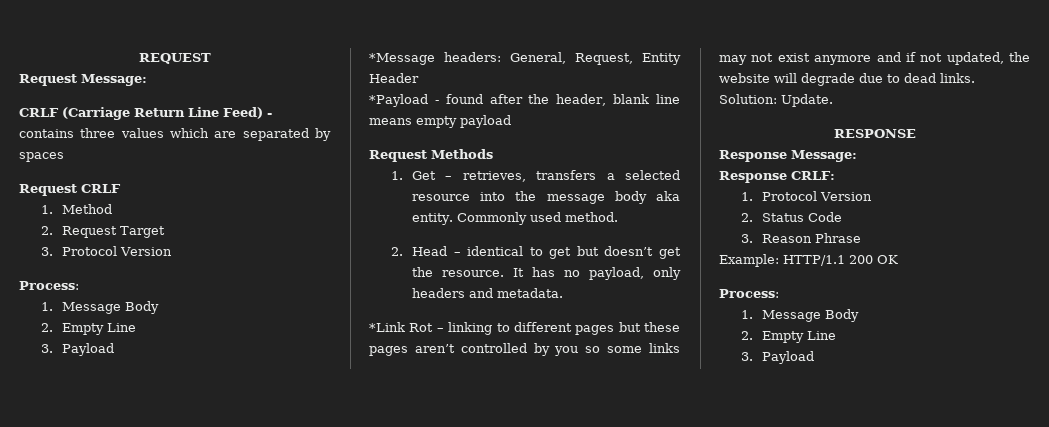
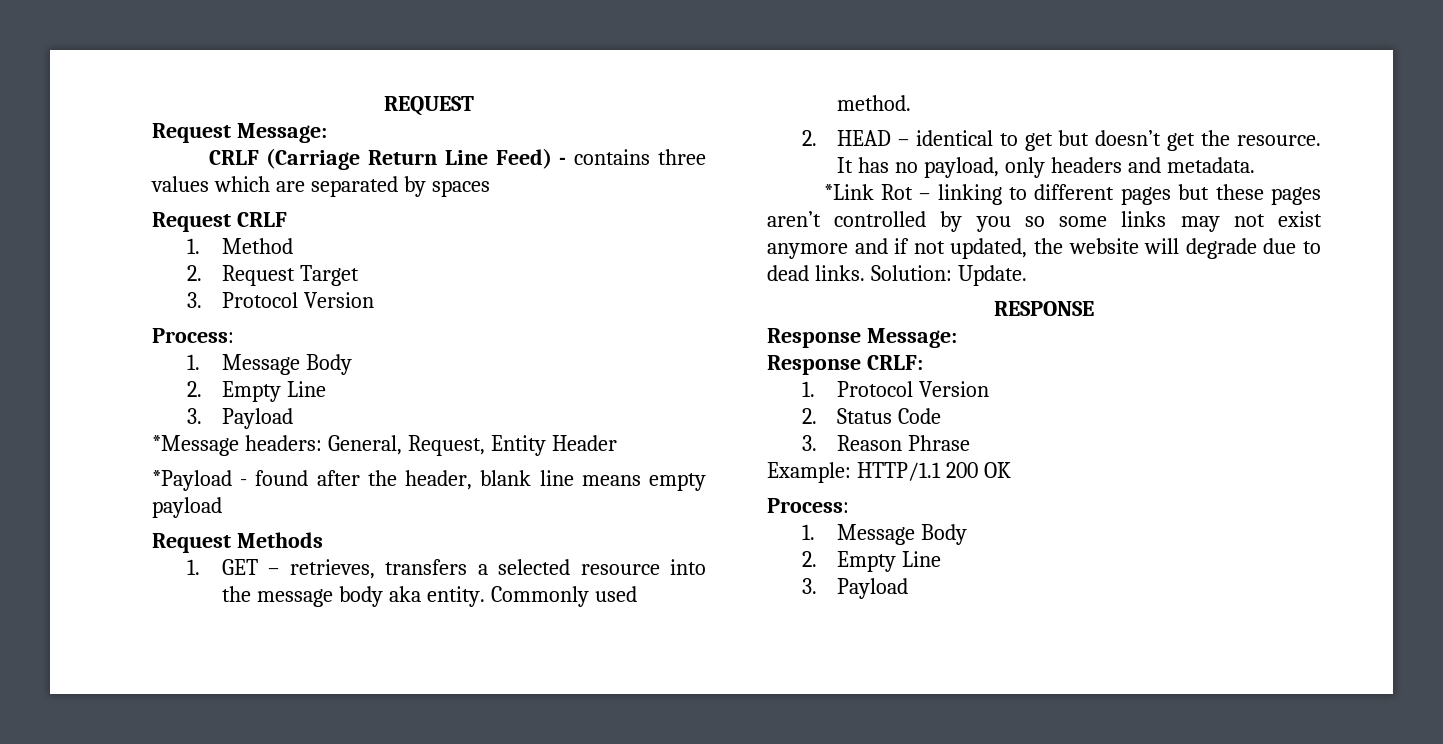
- 1. Get – retrieves, transfers a selected resource into the message body aka entity.
+ 1. GET – retrieves, transfers a selected resource into the message body aka entity.
- 2. Head – identical to get but doesn’t get the resource.
+ 2. HEAD – identical to get but doesn’t get the resource.

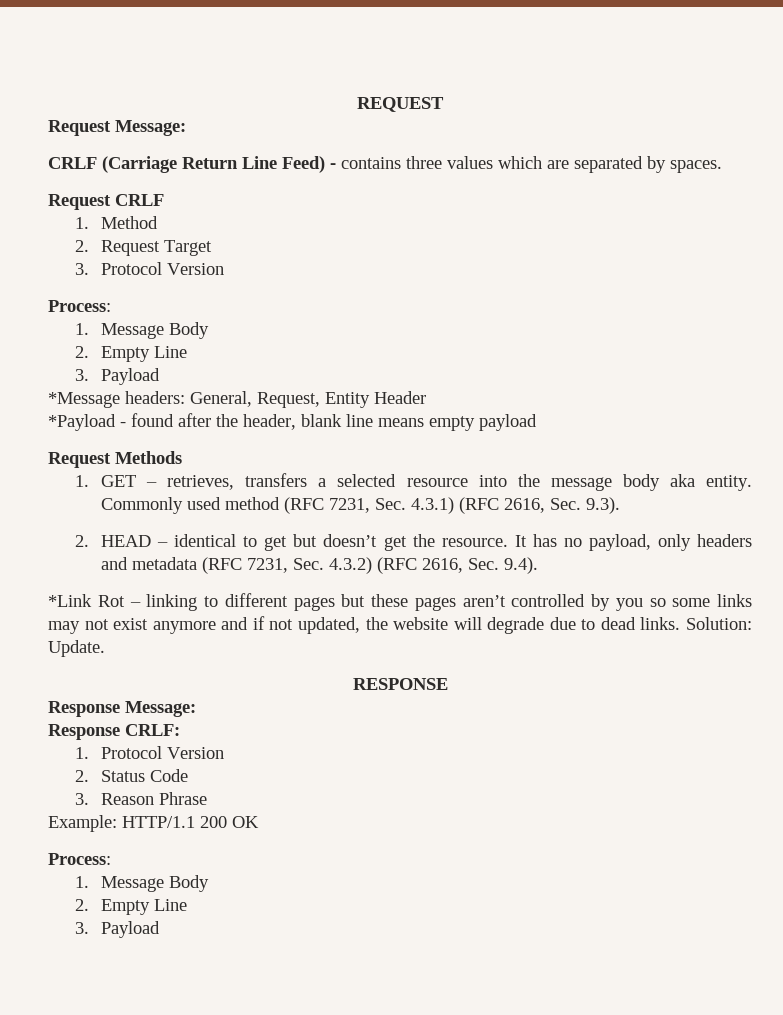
- CRLF (Carriage Return Line Feed) - contains three values which are separated by spaces
+ CRLF (Carriage Return Line Feed) - contains three values which are separated by spaces.
- Commonly used method.
+ Commonly used method (RFC 7231, Sec. 4.3.1) (RFC 2616, Sec. 9.3).
- It has no payload, only headers and metadata.
+ It has no payload, only headers and metadata (RFC 7231, Sec. 4.3.2) (RFC 2616, Sec. 9.4).

